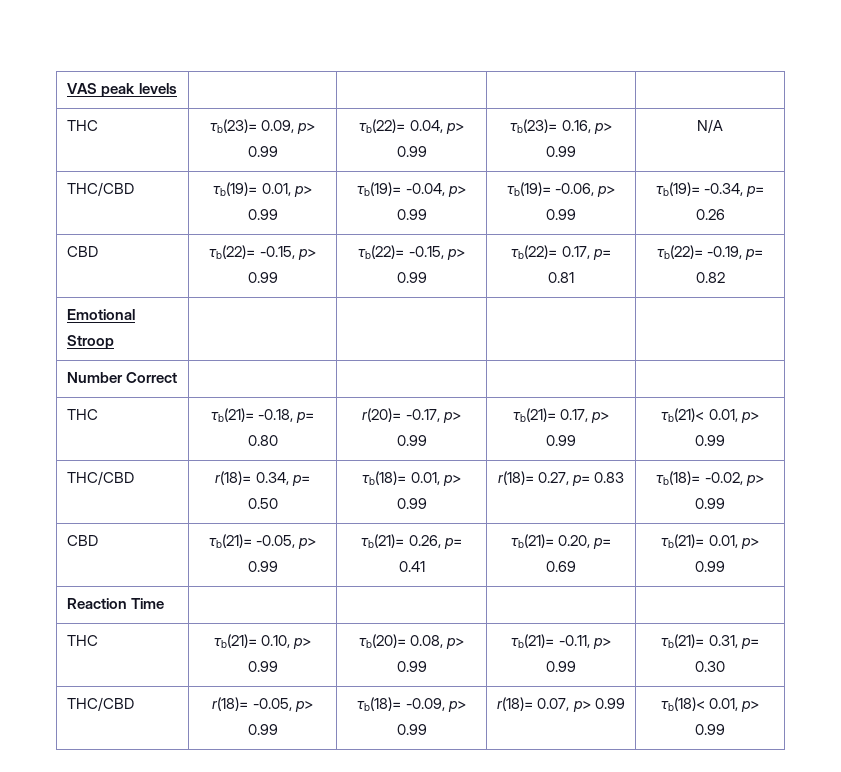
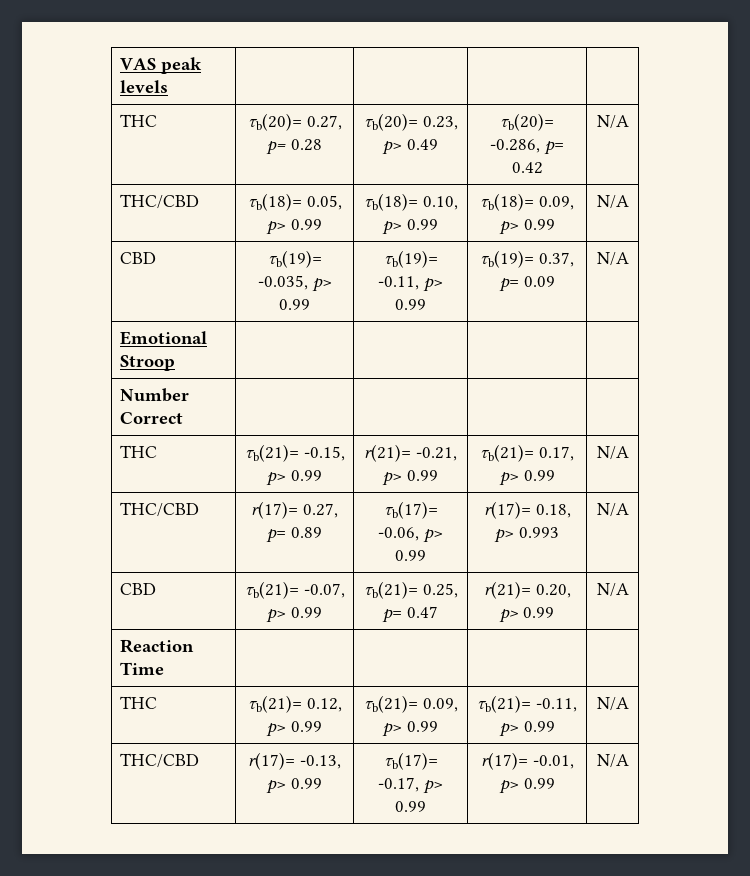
- THC | τb(23)= 0.09, p> 0.99 | τb(22)= 0.04, p> 0.99 | τb(23)= 0.16, p> 0.99 | N/A
- THC/CBD | τb(19)= 0.01, p> 0.99 | τb(19)= -0.04, p> 0.99 | τb(19)= -0.06, p> 0.99 | τb(19)= -0.34, p= 0.26
- CBD | τb(22)= -0.15, p> 0.99 | τb(22)= -0.15, p> 0.99 | τb(22)= 0.17, p= 0.81 | τb(22)= -0.19, p= 0.82
+ THC | τb(20)= 0.27, p= 0.28 | τb(20)= 0.23, p> 0.49 | τb(20)= -0.286, p= 0.42 | N/A
+ THC/CBD | τb(18)= 0.05, p> 0.99 | τb(18)= 0.10, p> 0.99 | τb(18)= 0.09, p> 0.99 | N/A
+ CBD | τb(19)= -0.035, p> 0.99 | τb(19)= -0.11, p> 0.99 | τb(19)= 0.37, p= 0.09 | N/A
- THC | τb(21)= -0.18, p= 0.80 | r(20)= -0.17, p> 0.99 | τb(21)= 0.17, p> 0.99 | τb(21)< 0.01, p> 0.99
- THC/CBD | r(18)= 0.34, p= 0.50 | τb(18)= 0.01, p> 0.99 | r(18)= 0.27, p= 0.83 | τb(18)= -0.02, p> 0.99
+ THC | τb(21)= -0.15, p> 0.99 | r(21)= -0.21, p> 0.99 | τb(21)= 0.17, p> 0.99 | N/A
+ THC/CBD | r(17)= 0.27, p= 0.89 | τb(17)= -0.06, p> 0.99 | r(17)= 0.18, p> 0.993 | N/A
- CBD | τb(21)= -0.05, p> 0.99 | τb(21)= 0.26, p= 0.41 | τb(21)= 0.20, p= 0.69 | τb(21)= 0.01, p> 0.99
+ CBD | τb(21)= -0.07, p> 0.99 | τb(21)= 0.25, p= 0.47 | r(21)= 0.20, p> 0.99 | N/A
- THC | τb(21)= 0.10, p> 0.99 | τb(20)= 0.08, p> 0.99 | τb(21)= -0.11, p> 0.99 | τb(21)= 0.31, p= 0.30
- THC/CBD | r(18)= -0.05, p> 0.99 | τb(18)= -0.09, p> 0.99 | r(18)= 0.07, p> 0.99 | τb(18)< 0.01, p> 0.99
+ THC | τb(21)= 0.12, p> 0.99 | τb(21)= 0.09, p> 0.99 | τb(21)= -0.11, p> 0.99 | N/A
+ THC/CBD | r(17)= -0.13, p> 0.99 | τb(17)= -0.17, p> 0.99 | r(17)= -0.01, p> 0.99 | N/A

